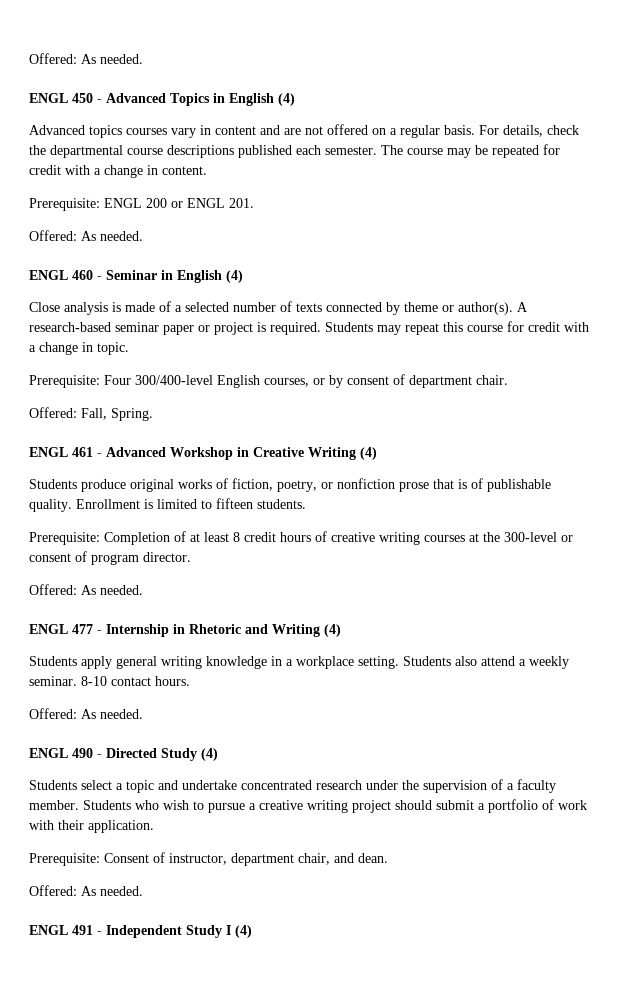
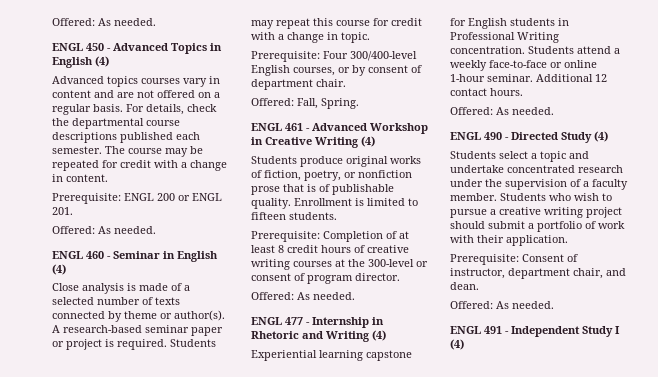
- Students apply general writing knowledge in a workplace setting. Students also attend a weekly seminar. 8-10 contact hours.
+ Experiential learning capstone for English students in Professional Writing concentration. Students attend a weekly face-to-face or online 1-hour seminar. Additional 12 contact hours.

